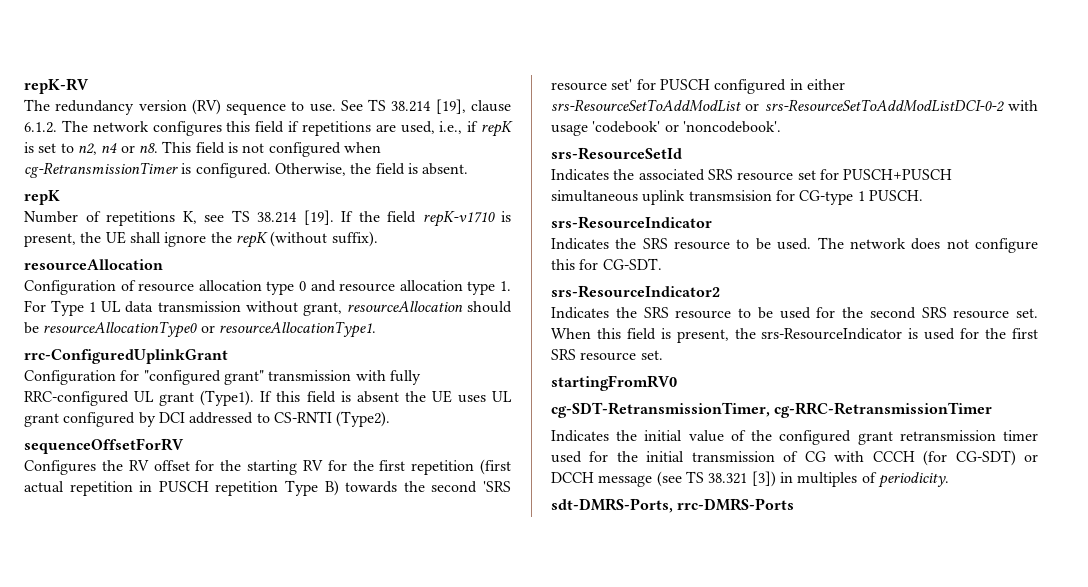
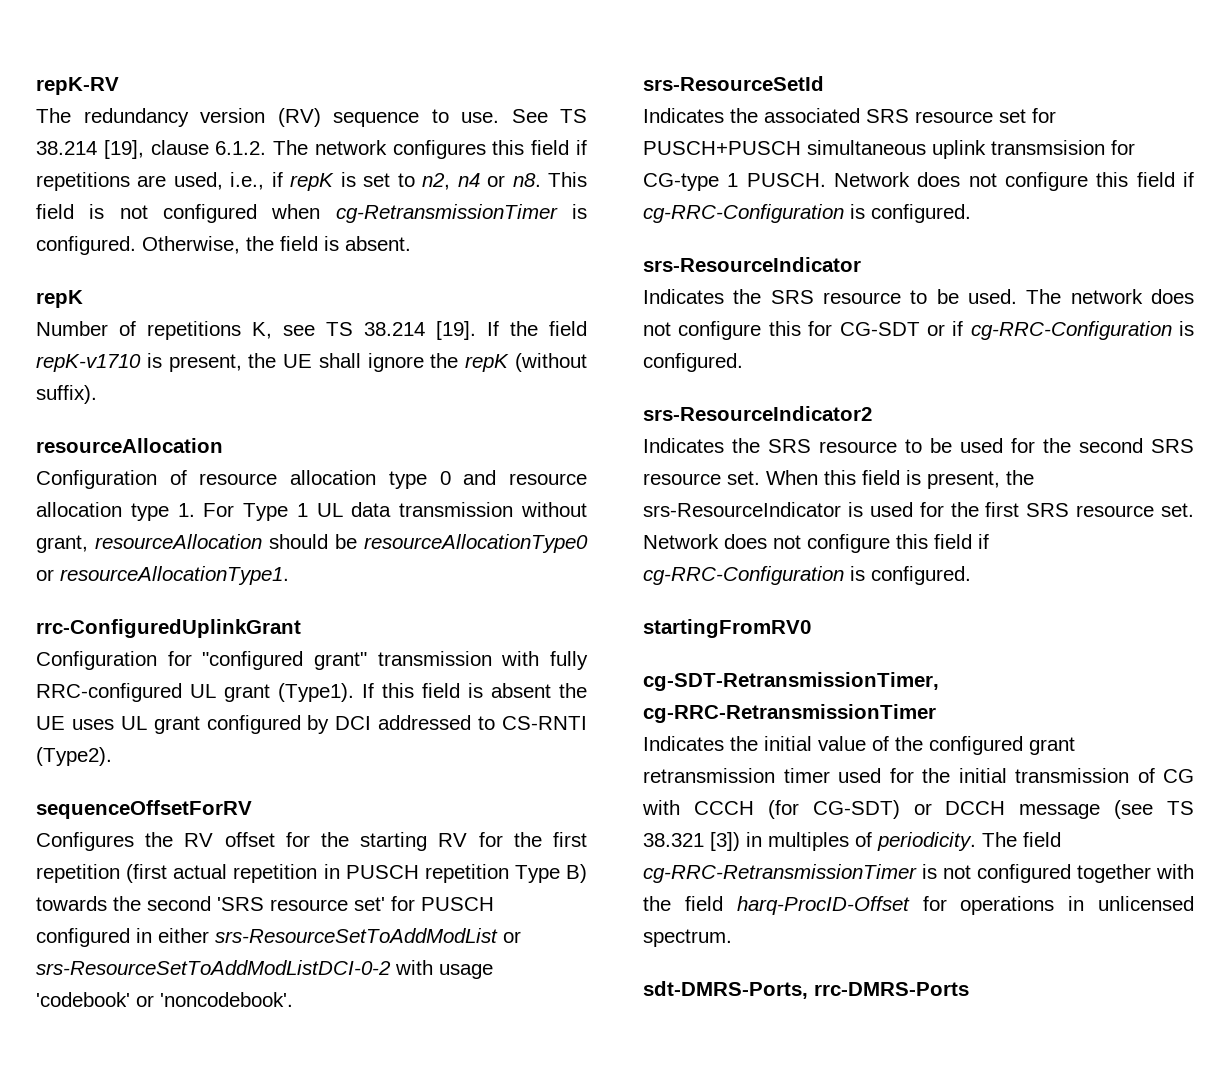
- Indicates the associated SRS resource set for PUSCH+PUSCH simultaneous uplink transmsision for CG-type 1 PUSCH.
+ Indicates the associated SRS resource set for PUSCH+PUSCH simultaneous uplink transmsision for CG-type 1 PUSCH. Network does not configure this field if cg-RRC-Configuration is configured.
- The network does not configure this for CG-SDT.
+ The network does not configure this for CG-SDT or if cg-RRC-Configuration is configured.
- When this field is present, the srs-ResourceIndicator is used for the first SRS resource set.
+ When this field is present, the srs-ResourceIndicator is used for the first SRS resource set. Network does not configure this field if cg-RRC-Configuration is configured.
+ The field cg-RRC-RetransmissionTimer is not configured together with the field harq-ProcID-Offset for operations in unlicensed spectrum.

